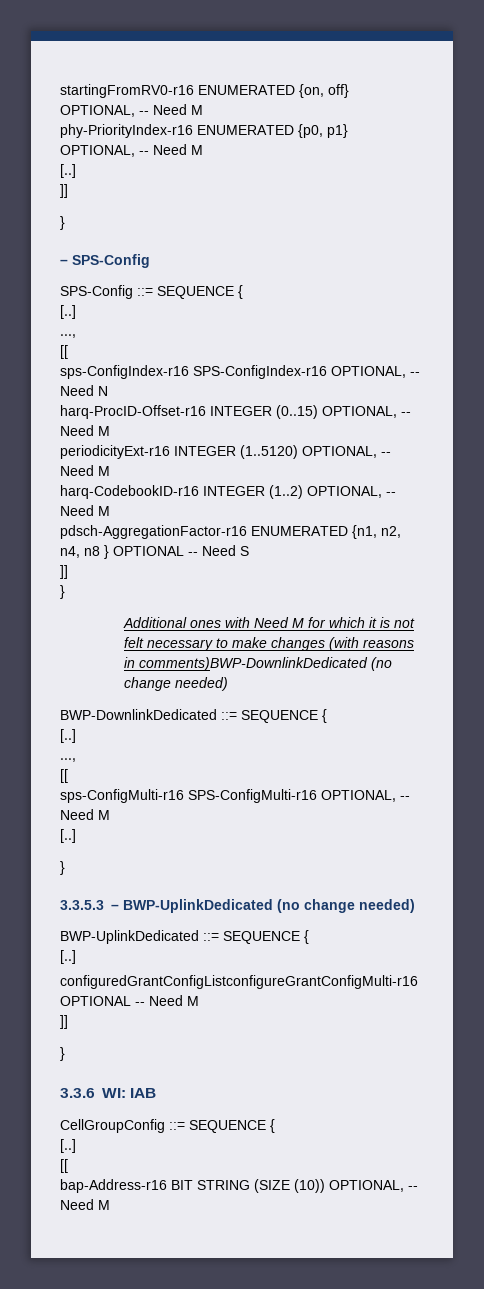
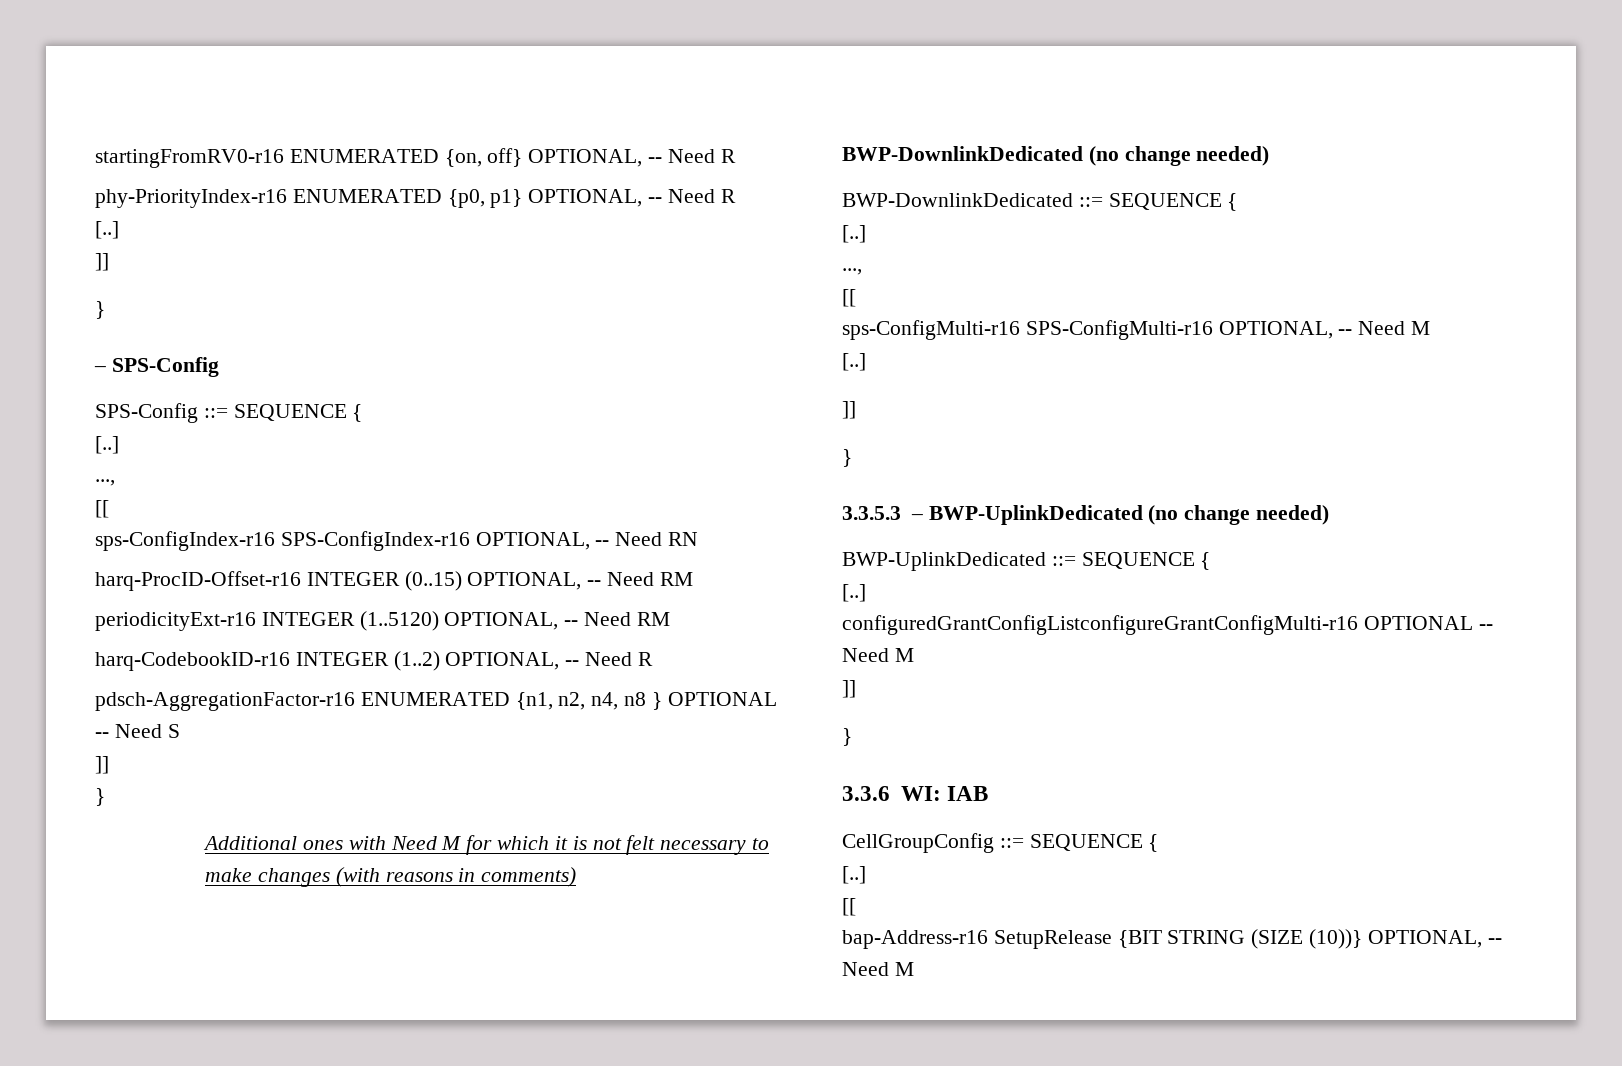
- startingFromRV0-r16 ENUMERATED {on, off} OPTIONAL, -- Need M
+ startingFromRV0-r16 ENUMERATED {on, off} OPTIONAL, -- Need R
- phy-PriorityIndex-r16 ENUMERATED {p0, p1} OPTIONAL, -- Need M
+ phy-PriorityIndex-r16 ENUMERATED {p0, p1} OPTIONAL, -- Need R
- sps-ConfigIndex-r16 SPS-ConfigIndex-r16 OPTIONAL, -- Need N
+ sps-ConfigIndex-r16 SPS-ConfigIndex-r16 OPTIONAL, -- Need RN
- harq-ProcID-Offset-r16 INTEGER (0..15) OPTIONAL, -- Need M
+ harq-ProcID-Offset-r16 INTEGER (0..15) OPTIONAL, -- Need RM
- periodicityExt-r16 INTEGER (1..5120) OPTIONAL, -- Need M
+ periodicityExt-r16 INTEGER (1..5120) OPTIONAL, -- Need RM
- harq-CodebookID-r16 INTEGER (1..2) OPTIONAL, -- Need M
+ harq-CodebookID-r16 INTEGER (1..2) OPTIONAL, -- Need R
- Additional ones with Need M for which it is not felt necessary to make changes (with reasons in comments)BWP-DownlinkDedicated (no change needed)
+ Additional ones with Need M for which it is not felt necessary to make changes (with reasons in comments)
+ BWP-DownlinkDedicated (no change needed)
  sps-ConfigMulti-r16 SPS-ConfigMulti-r16 OPTIONAL, -- Need M
  [..]
+ ]]
- bap-Address-r16 BIT STRING (SIZE (10)) OPTIONAL, -- Need M
+ bap-Address-r16 SetupRelease {BIT STRING (SIZE (10))} OPTIONAL, -- Need M

